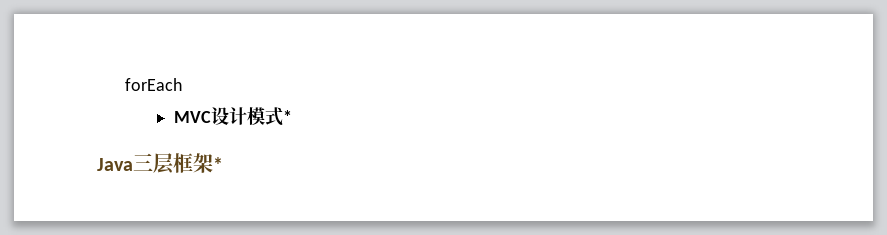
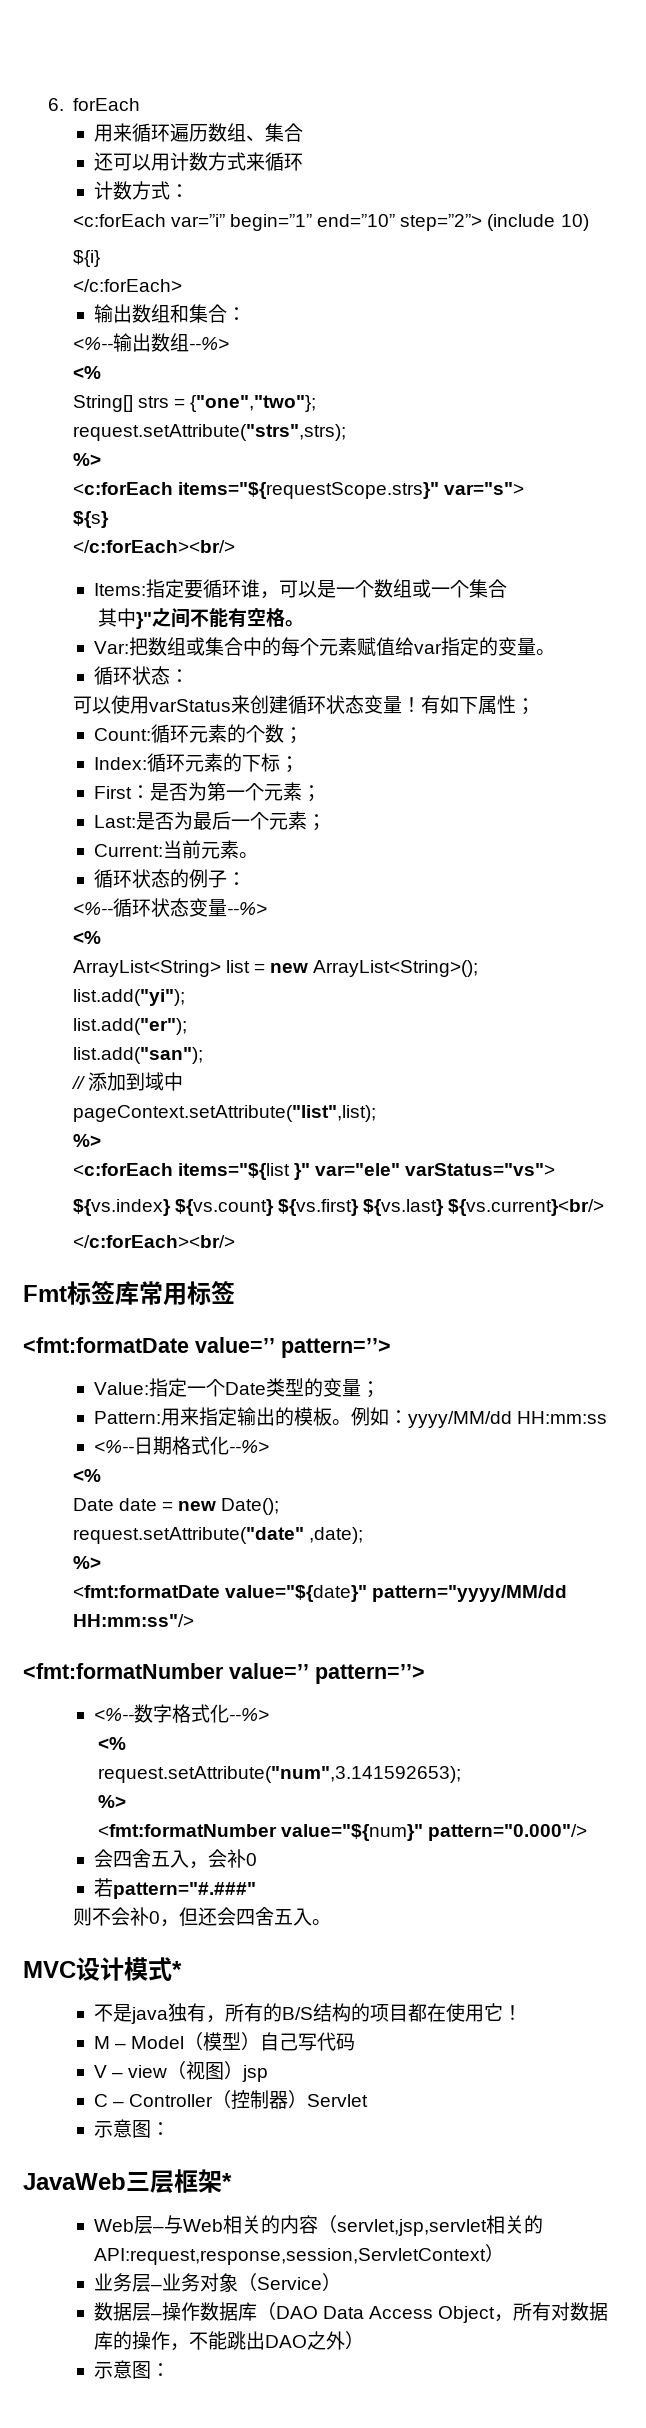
- forEach
+ 6. forEach
+ 用来循环遍历数组、集合
+ 还可以用计数方式来循环
+ 计数方式：
+ <c:forEach var=”i” begin=”1” end=”10” step=”2”> (include 10)
+ ${i}
+ </c:forEach>
+ 输出数组和集合：
+ <%--输出数组--%>
+ <%
+ String[] strs = {"one","two"};
+ request.setAttribute("strs",strs);
+ %>
+ <c:forEach items="${requestScope.strs}" var="s">
+ ${s}
+ </c:forEach><br/>
+ Items:指定要循环谁，可以是一个数组或一个集合
+ 其中}"之间不能有空格。
+ Var:把数组或集合中的每个元素赋值给var指定的变量。
+ 循环状态：
+ 可以使用varStatus来创建循环状态变量！有如下属性；
+ Count:循环元素的个数；
+ Index:循环元素的下标；
+ First：是否为第一个元素；
+ Last:是否为最后一个元素；
+ Current:当前元素。
+ 循环状态的例子：
+ <%--循环状态变量--%>
+ <%
+ ArrayList<String> list = new ArrayList<String>();
+ list.add("yi");
+ list.add("er");
+ list.add("san");
+ // 添加到域中
+ pageContext.setAttribute("list",list);
+ %>
+ <c:forEach items="${list }" var="ele" varStatus="vs">
+ ${vs.index} ${vs.count} ${vs.first} ${vs.last} ${vs.current}<br/>
+ </c:forEach><br/>
+ Fmt标签库常用标签
+ <fmt:formatDate value=’’ pattern=’’>
+ Value:指定一个Date类型的变量；
+ Pattern:用来指定输出的模板。例如：yyyy/MM/dd HH:mm:ss
+ <%--日期格式化--%>
+ <%
+ Date date = new Date();
+ request.setAttribute("date" ,date);
+ %>
+ <fmt:formatDate value="${date}" pattern="yyyy/MM/dd HH:mm:ss"/>
+ <fmt:formatNumber value=’’ pattern=’’>
+ <%--数字格式化--%>
+ <%
+ request.setAttribute("num",3.141592653);
+ %>
+ <fmt:formatNumber value="${num}" pattern="0.000"/>
+ 会四舍五入，会补0
+ 若pattern="#.###"
+ 则不会补0，但还会四舍五入。
  MVC设计模式*
- Java三层框架*
+ 不是java独有，所有的B/S结构的项目都在使用它！
+ M – Model（模型）自己写代码
+ V – view（视图）jsp
+ C – Controller（控制器）Servlet
+ 示意图：
+ JavaWeb三层框架*
+ Web层–与Web相关的内容（servlet,jsp,servlet相关的API:request,response,session,ServletContext）
+ 业务层–业务对象（Service）
+ 数据层–操作数据库（DAO Data Access Object，所有对数据库的操作，不能跳出DAO之外）
+ 示意图：

